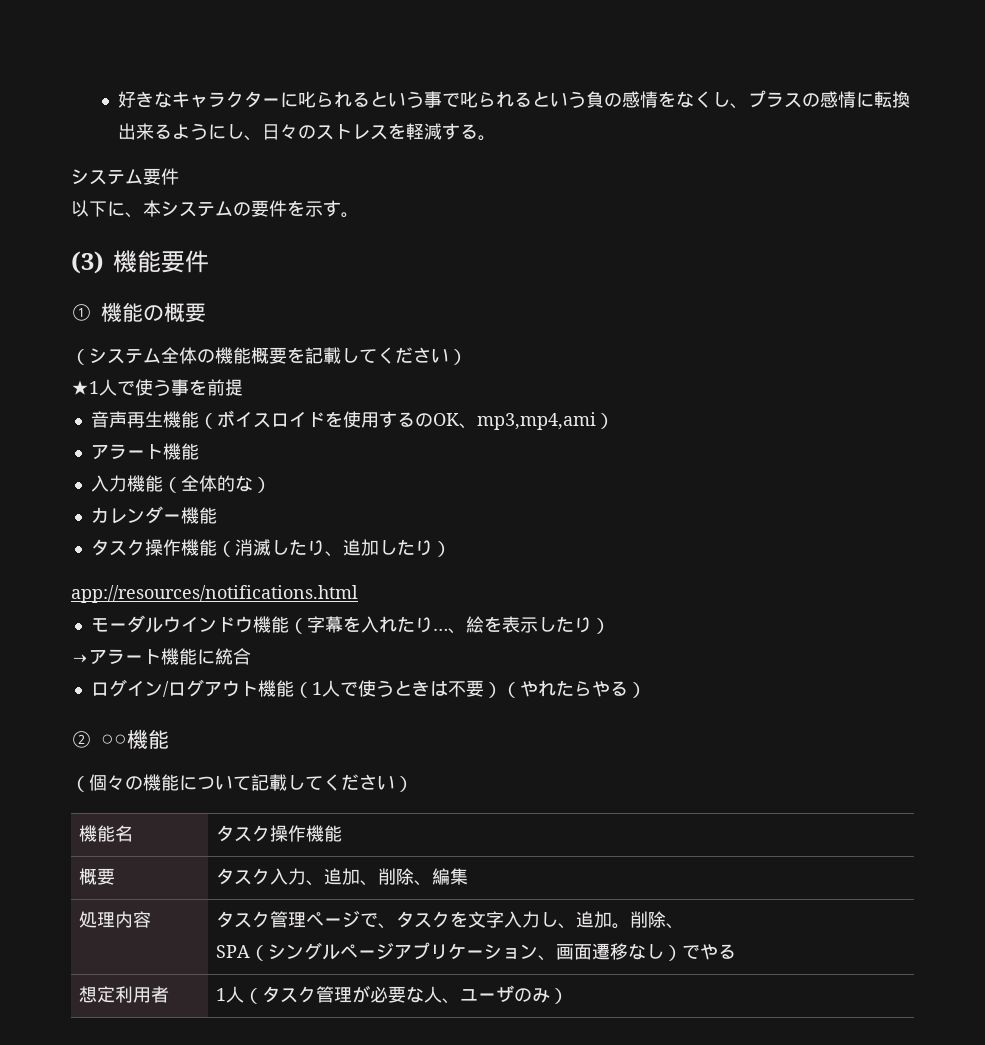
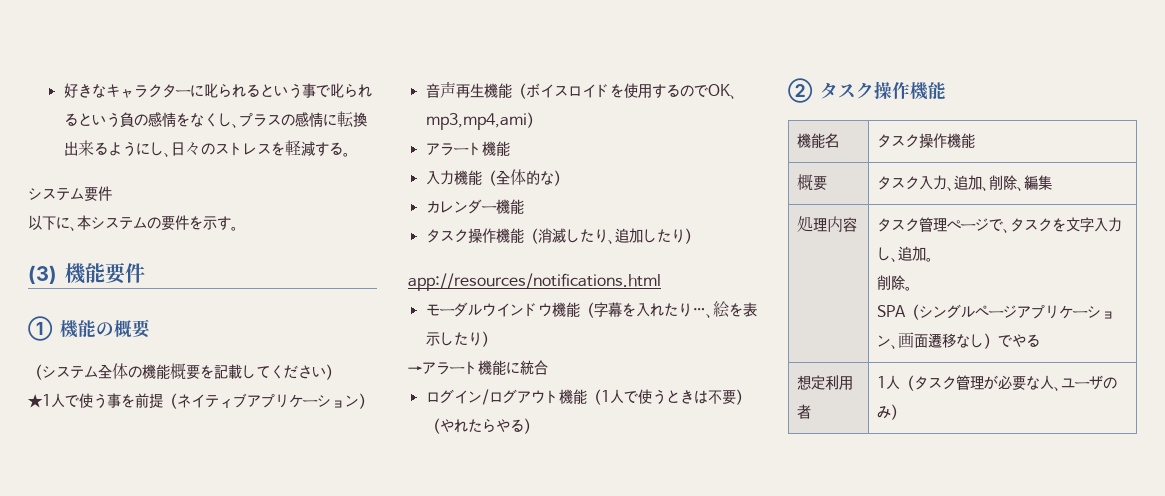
- ★1人で使う事を前提
+ ★1人で使う事を前提（ネイティブアプリケーション）
- 音声再生機能（ボイスロイドを使用するのOK、mp3,mp4,ami）
+ 音声再生機能（ボイスロイドを使用するのでOK、mp3,mp4,ami）
- ② ○○機能
- （個々の機能について記載してください）
+ ②タスク操作機能
- 処理内容 | タスク管理ぺージで、タスクを文字入力し、追加。削除、
+ 処理内容 | タスク管理ぺージで、タスクを文字入力し、追加。
+ 削除。

